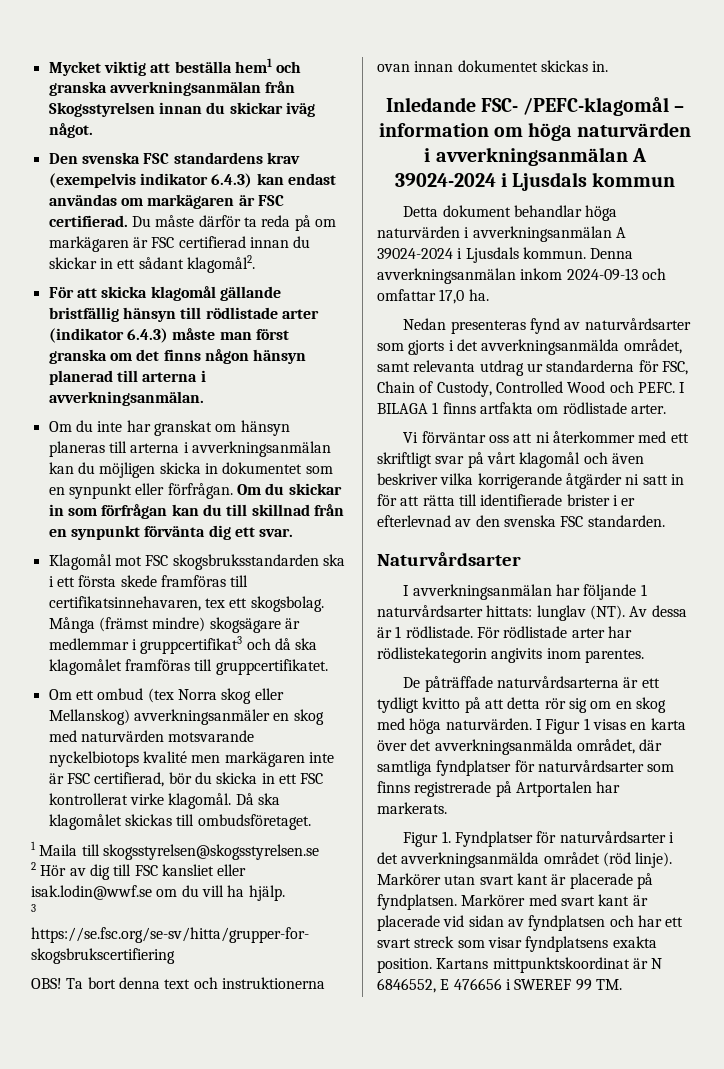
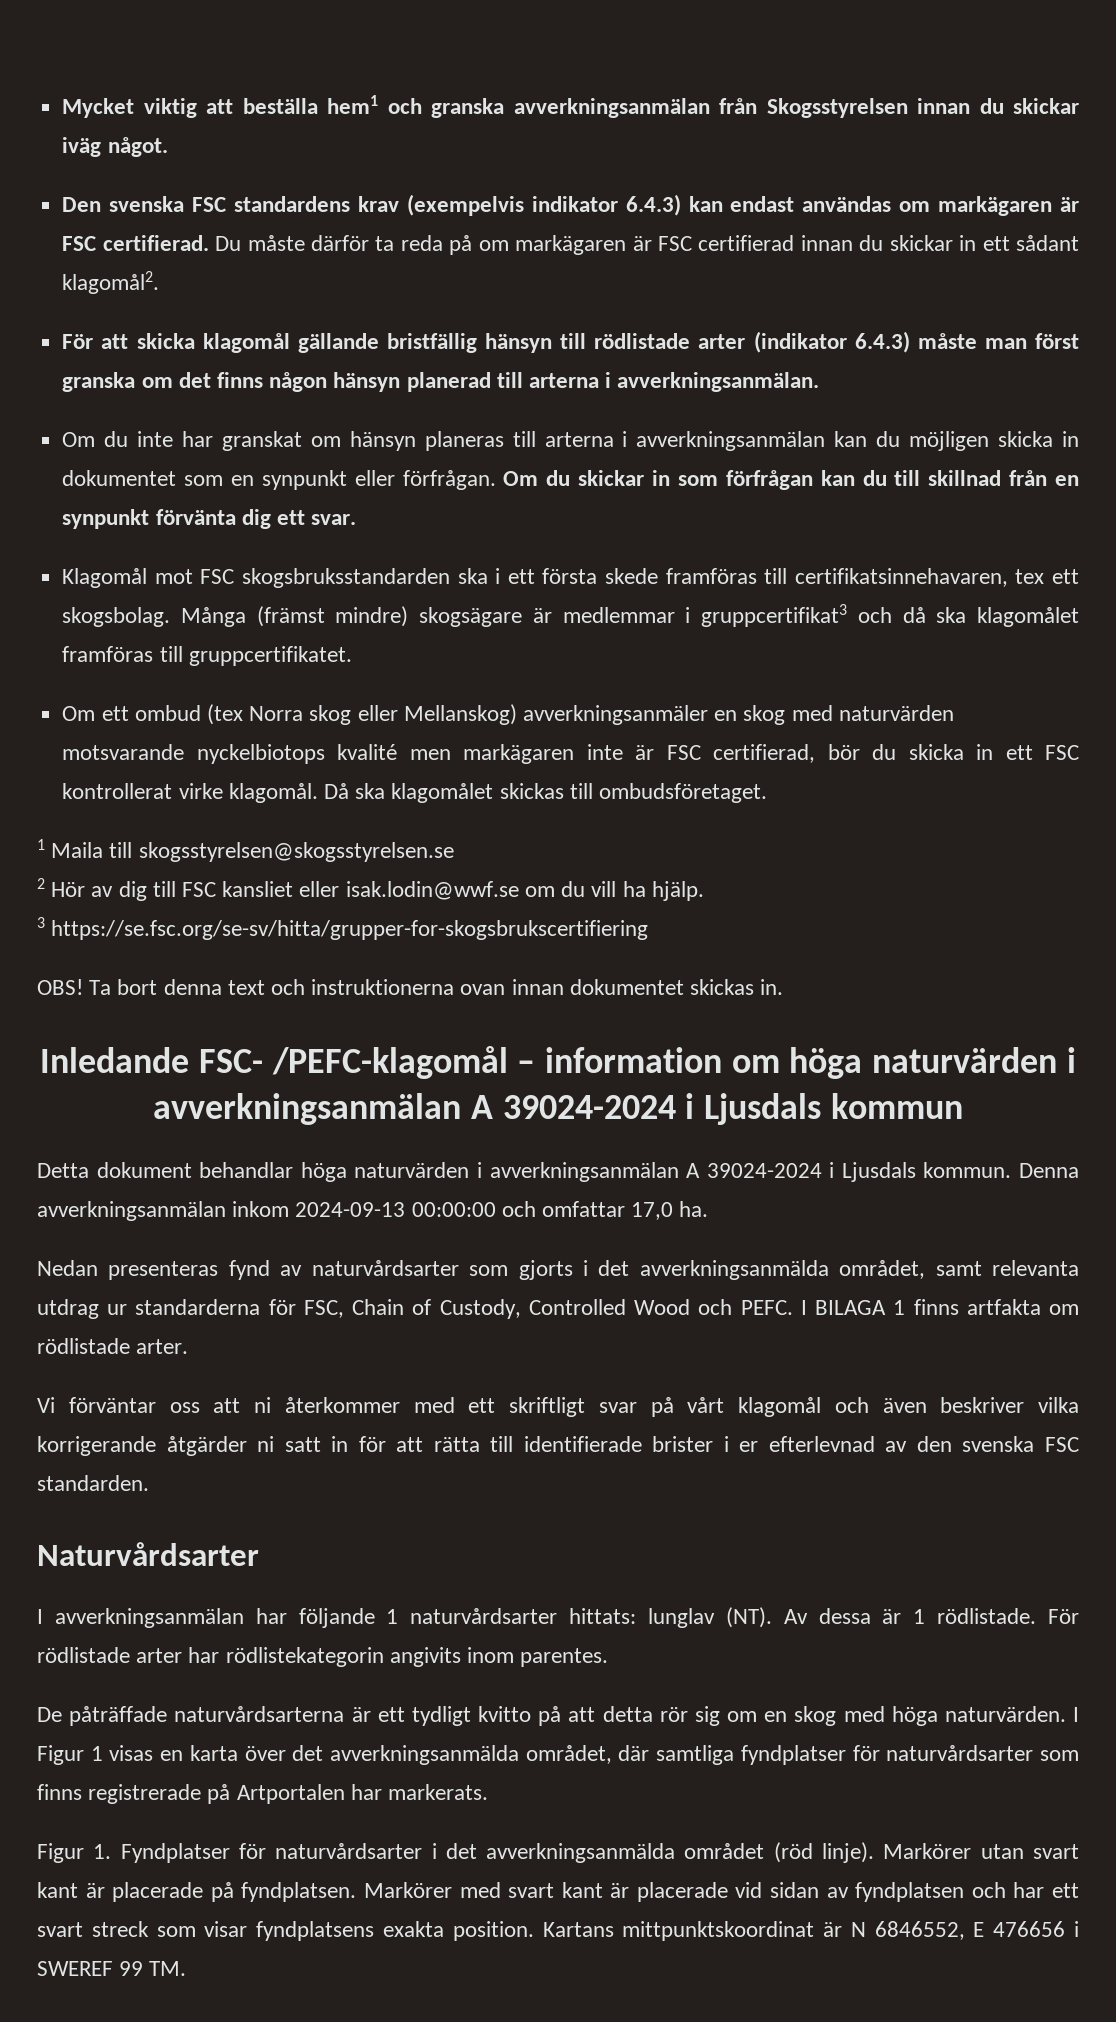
- Denna avverkningsanmälan inkom 2024-09-13 och omfattar 17,0 ha.
+ Denna avverkningsanmälan inkom 2024-09-13 00:00:00 och omfattar 17,0 ha.

